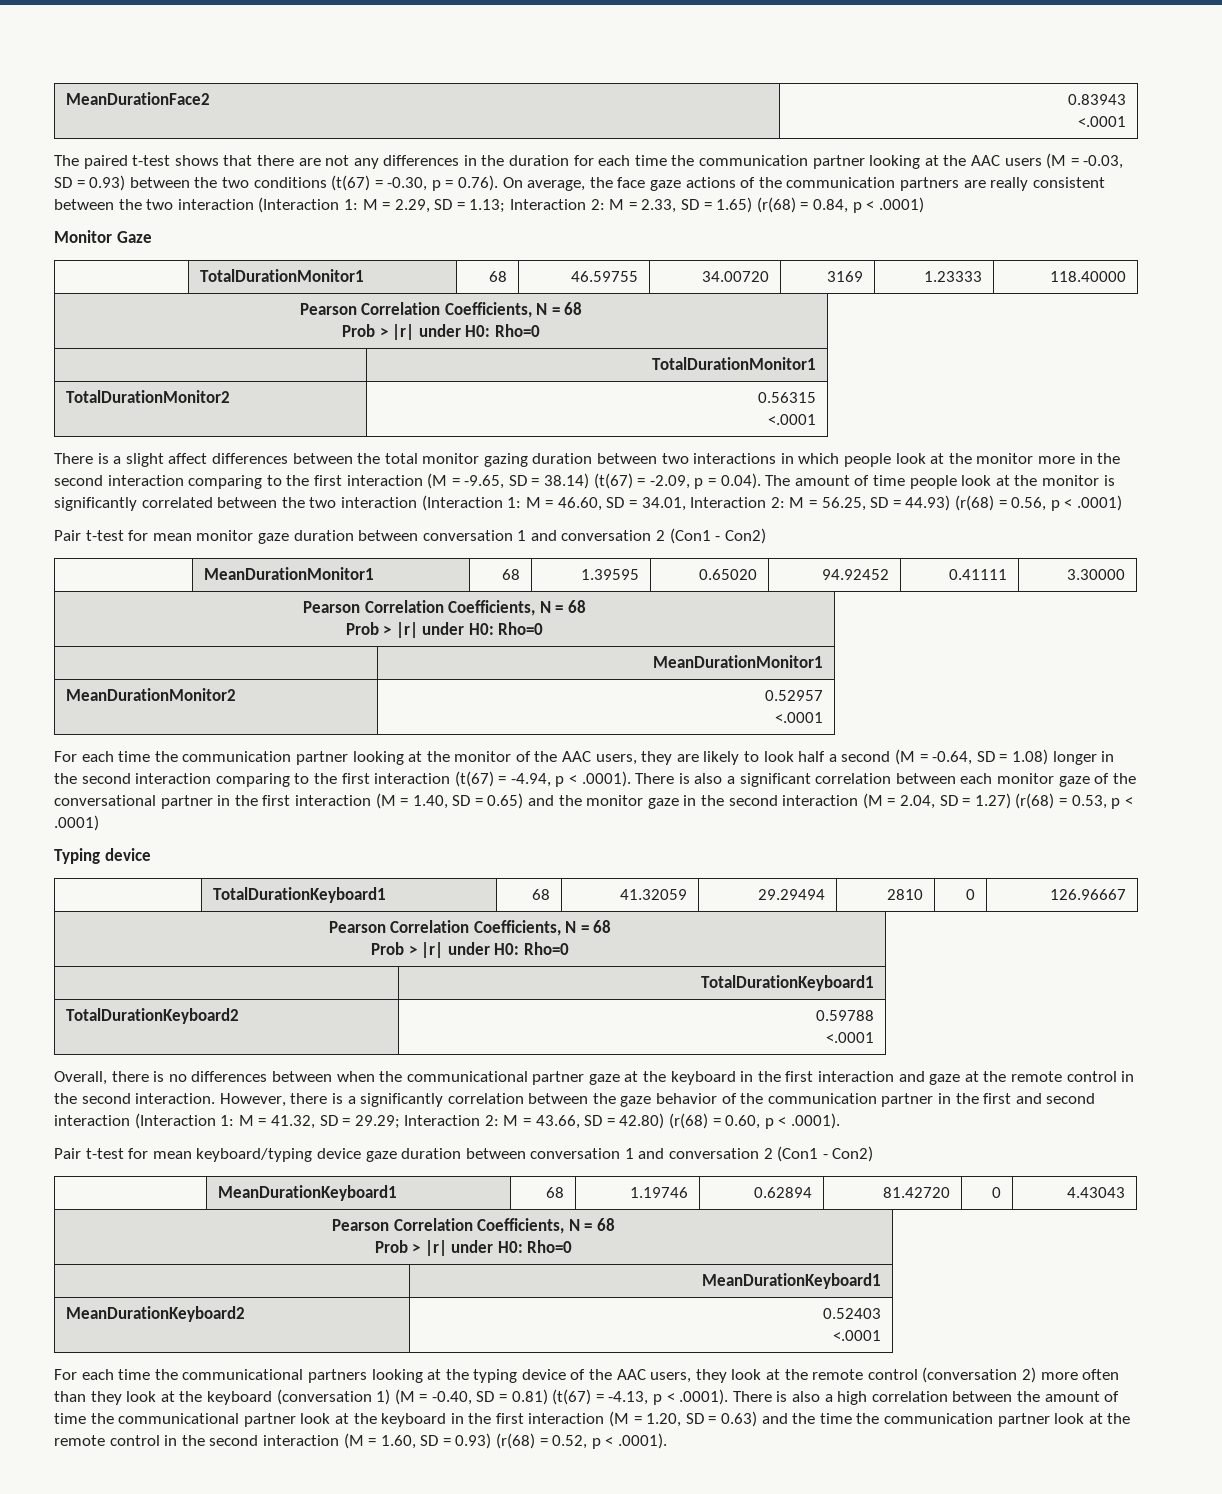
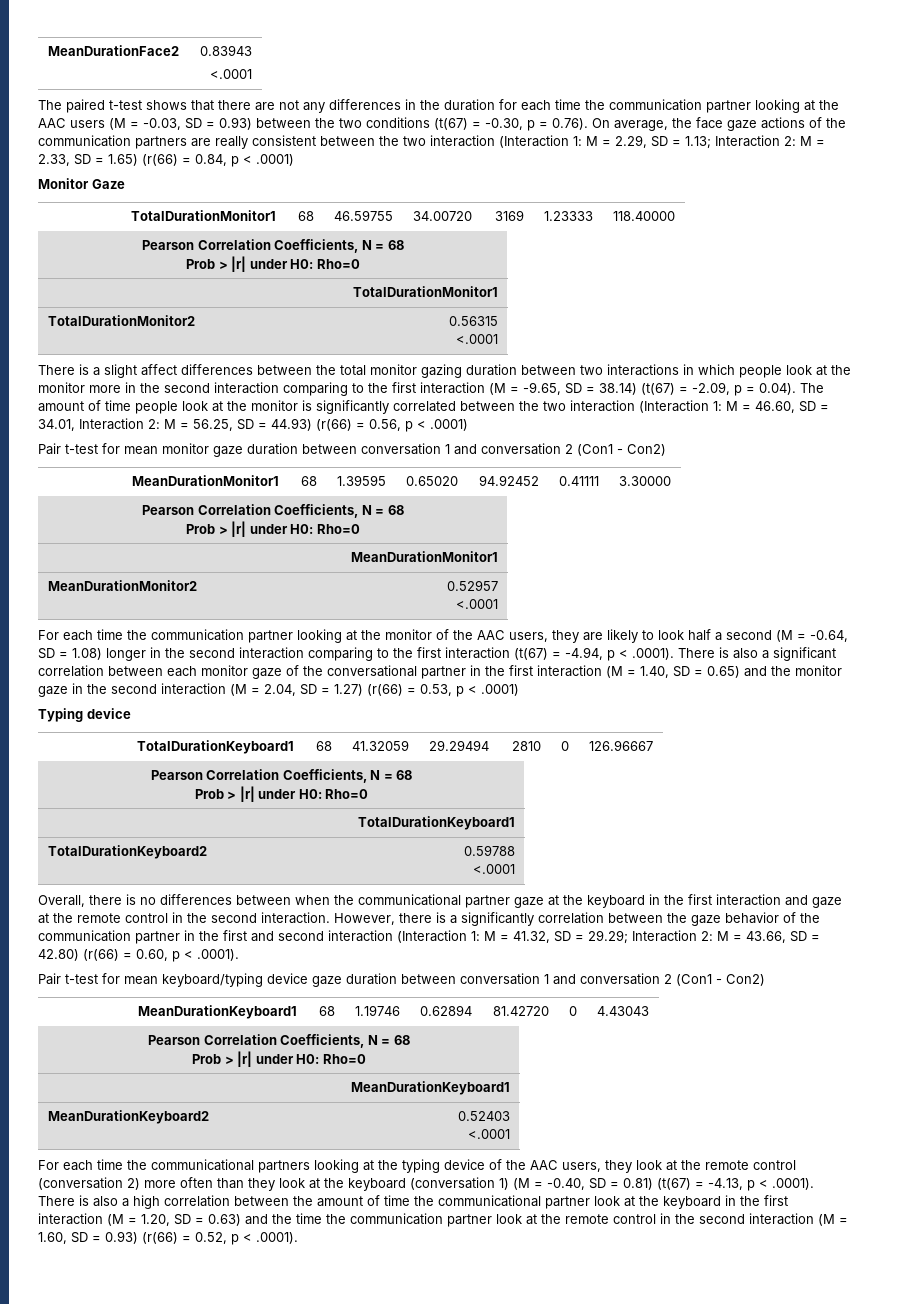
- M = 2.33, SD = 1.65) (r(68) = 0.84, p < .0001)
+ M = 2.33, SD = 1.65) (r(66) = 0.84, p < .0001)
- M = 56.25, SD = 44.93) (r(68) = 0.56, p < .0001)
+ M = 56.25, SD = 44.93) (r(66) = 0.56, p < .0001)
- For each time the communication partner looking at the monitor of the AAC users, they are likely to look half a second (M = -0.64, SD = 1.08) longer in the second interaction comparing to the first interaction (t(67) = -4.94, p < .0001). There is also a significant correlation between each monitor gaze of the conversational partner in the first interaction (M = 1.40, SD = 0.65) and the monitor gaze in the second interaction (M = 2.04, SD = 1.27) (r(68) = 0.53, p < .0001)
+ For each time the communication partner looking at the monitor of the AAC users, they are likely to look half a second (M = -0.64, SD = 1.08) longer in the second interaction comparing to the first interaction (t(67) = -4.94, p < .0001). There is also a significant correlation between each monitor gaze of the conversational partner in the first interaction (M = 1.40, SD = 0.65) and the monitor gaze in the second interaction (M = 2.04, SD = 1.27) (r(66) = 0.53, p < .0001)
- However, there is a significantly correlation between the gaze behavior of the communication partner in the first and second interaction (Interaction 1: M = 41.32, SD = 29.29; Interaction 2: M = 43.66, SD = 42.80) (r(68) = 0.60, p < .0001).
+ However, there is a significantly correlation between the gaze behavior of the communication partner in the first and second interaction (Interaction 1: M = 41.32, SD = 29.29; Interaction 2: M = 43.66, SD = 42.80) (r(66) = 0.60, p < .0001).
- For each time the communicational partners looking at the typing device of the AAC users, they look at the remote control (conversation 2) more often than they look at the keyboard (conversation 1) (M = -0.40, SD = 0.81) (t(67) = -4.13, p < .0001). There is also a high correlation between the amount of time the communicational partner look at the keyboard in the first interaction (M = 1.20, SD = 0.63) and the time the communication partner look at the remote control in the second interaction (M = 1.60, SD = 0.93) (r(68) = 0.52, p < .0001).
+ For each time the communicational partners looking at the typing device of the AAC users, they look at the remote control (conversation 2) more often than they look at the keyboard (conversation 1) (M = -0.40, SD = 0.81) (t(67) = -4.13, p < .0001). There is also a high correlation between the amount of time the communicational partner look at the keyboard in the first interaction (M = 1.20, SD = 0.63) and the time the communication partner look at the remote control in the second interaction (M = 1.60, SD = 0.93) (r(66) = 0.52, p < .0001).

